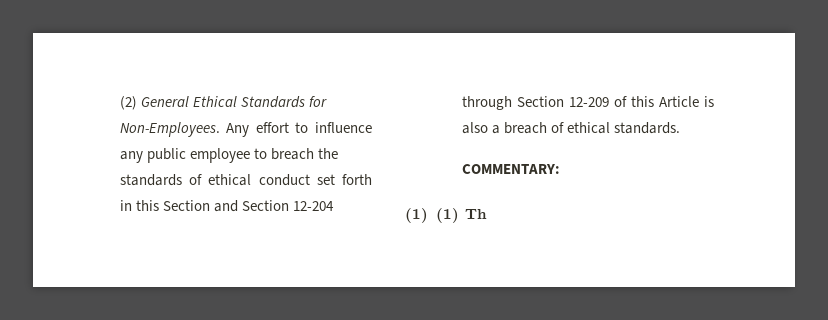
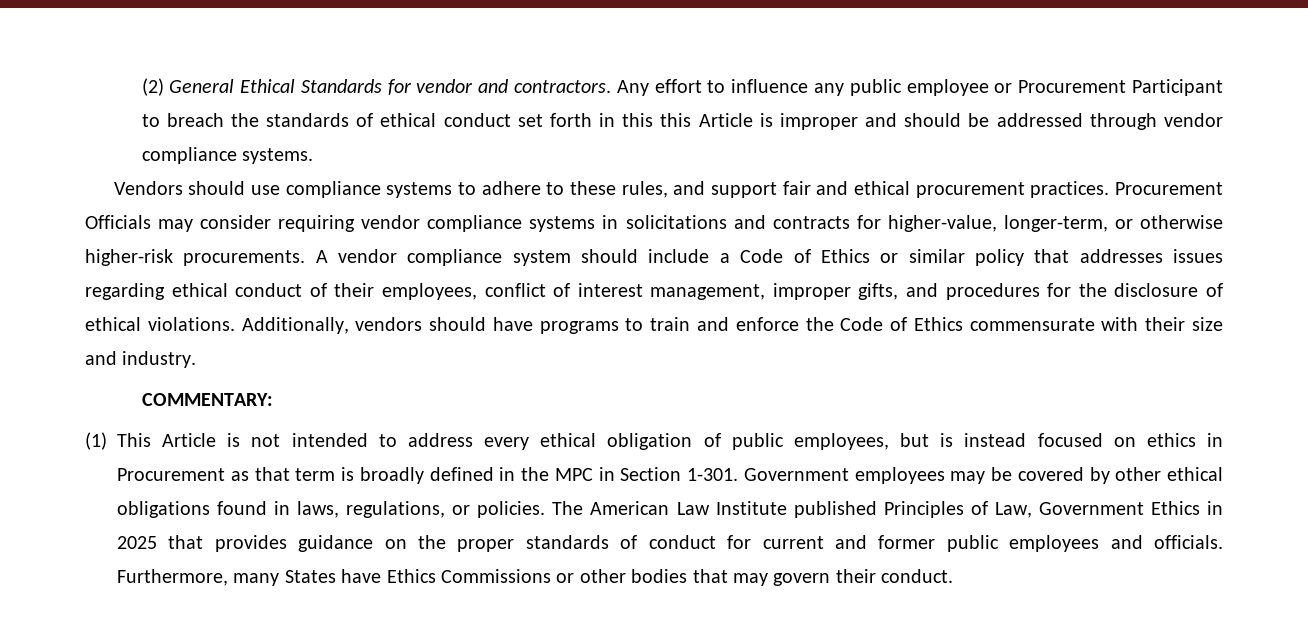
- (2) General Ethical Standards for Non-Employees.
+ (2) General Ethical Standards for vendor and contractors.
- Any effort to influence any public employee to breach the standards of ethical conduct set forth in this Section and Section 12-204 through Section 12-209 of this Article is also a breach of ethical standards.
+ Any effort to influence any public employee or Procurement Participant to breach the standards of ethical conduct set forth in this this Article is improper and should be addressed through vendor compliance systems.
+ Vendors should use compliance systems to adhere to these rules, and support fair and ethical procurement practices. Procurement Officials may consider requiring vendor compliance systems in solicitations and contracts for higher-value, longer-term, or otherwise higher-risk procurements. A vendor compliance system should include a Code of Ethics or similar policy that addresses issues regarding ethical conduct of their employees, conflict of interest management, improper gifts, and procedures for the disclosure of ethical violations. Additionally, vendors should have programs to train and enforce the Code of Ethics commensurate with their size and industry.
  COMMENTARY:
- (1) (1) Th
+ (1) This Article is not intended to address every ethical obligation of public employees, but is instead focused on ethics in Procurement as that term is broadly defined in the MPC in Section 1-301. Government employees may be covered by other ethical obligations found in laws, regulations, or policies. The American Law Institute published Principles of Law, Government Ethics in 2025 that provides guidance on the proper standards of conduct for current and former public employees and officials. Furthermore, many States have Ethics Commissions or other bodies that may govern their conduct.

